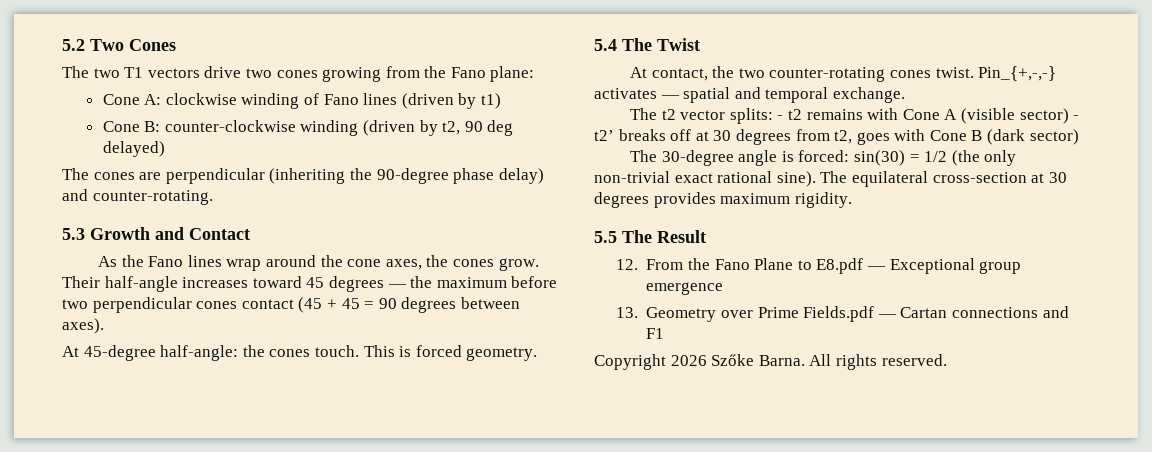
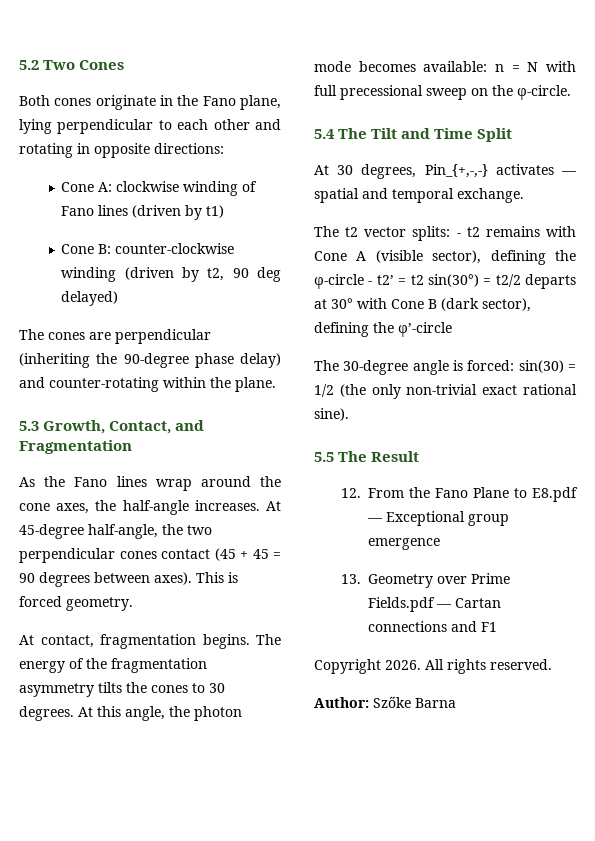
- The two T1 vectors drive two cones growing from the Fano plane:
+ Both cones originate in the Fano plane, lying perpendicular to each other and rotating in opposite directions:
- The cones are perpendicular (inheriting the 90-degree phase delay) and counter-rotating.
- 5.3 Growth and Contact
+ The cones are perpendicular (inheriting the 90-degree phase delay) and counter-rotating within the plane.
+ 5.3 Growth, Contact, and Fragmentation
- As the Fano lines wrap around the cone axes, the cones grow. Their half-angle increases toward 45 degrees — the maximum before two perpendicular cones contact (45 + 45 = 90 degrees between axes).
- At 45-degree half-angle: the cones touch. This is forced geometry.
- 5.4 The Twist
- At contact, the two counter-rotating cones twist. Pin_{+,-,-} activates — spatial and temporal exchange.
+ As the Fano lines wrap around the cone axes, the half-angle increases. At 45-degree half-angle, the two perpendicular cones contact (45 + 45 = 90 degrees between axes). This is forced geometry.
+ At contact, fragmentation begins. The energy of the fragmentation asymmetry tilts the cones to 30 degrees. At this angle, the photon mode becomes available: n = N with full precessional sweep on the φ-circle.
+ 5.4 The Tilt and Time Split
+ At 30 degrees, Pin_{+,-,-} activates — spatial and temporal exchange.
- The t2 vector splits: - t2 remains with Cone A (visible sector) - t2’ breaks off at 30 degrees from t2, goes with Cone B (dark sector)
+ The t2 vector splits: - t2 remains with Cone A (visible sector), defining the φ-circle - t2’ = t2 sin(30°) = t2/2 departs at 30° with Cone B (dark sector), defining the φ’-circle
- The equilateral cross-section at 30 degrees provides maximum rigidity.
- Copyright 2026 Szőke Barna.
+ Copyright 2026.
+ Author: Szőke Barna

